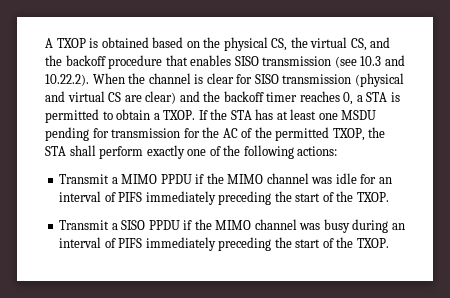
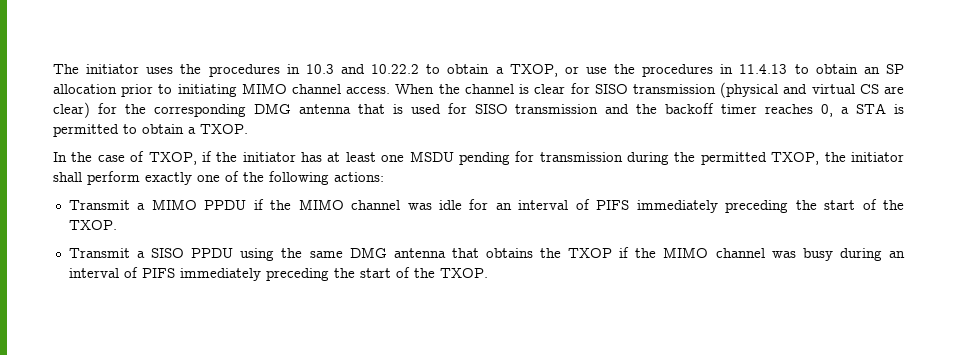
- A TXOP is obtained based on the physical CS, the virtual CS, and the backoff procedure that enables SISO transmission (see 10.3 and 10.22.2). When the channel is clear for SISO transmission (physical and virtual CS are clear) and the backoff timer reaches 0, a STA is permitted to obtain a TXOP. If the STA has at least one MSDU pending for transmission for the AC of the permitted TXOP, the STA shall perform exactly one of the following actions:
+ The initiator uses the procedures in 10.3 and 10.22.2 to obtain a TXOP, or use the procedures in 11.4.13 to obtain an SP allocation prior to initiating MIMO channel access. When the channel is clear for SISO transmission (physical and virtual CS are clear) for the corresponding DMG antenna that is used for SISO transmission and the backoff timer reaches 0, a STA is permitted to obtain a TXOP.
+ In the case of TXOP, if the initiator has at least one MSDU pending for transmission during the permitted TXOP, the initiator shall perform exactly one of the following actions:
- Transmit a SISO PPDU if the MIMO channel was busy during an interval of PIFS immediately preceding the start of the TXOP.
+ Transmit a SISO PPDU using the same DMG antenna that obtains the TXOP if the MIMO channel was busy during an interval of PIFS immediately preceding the start of the TXOP.

